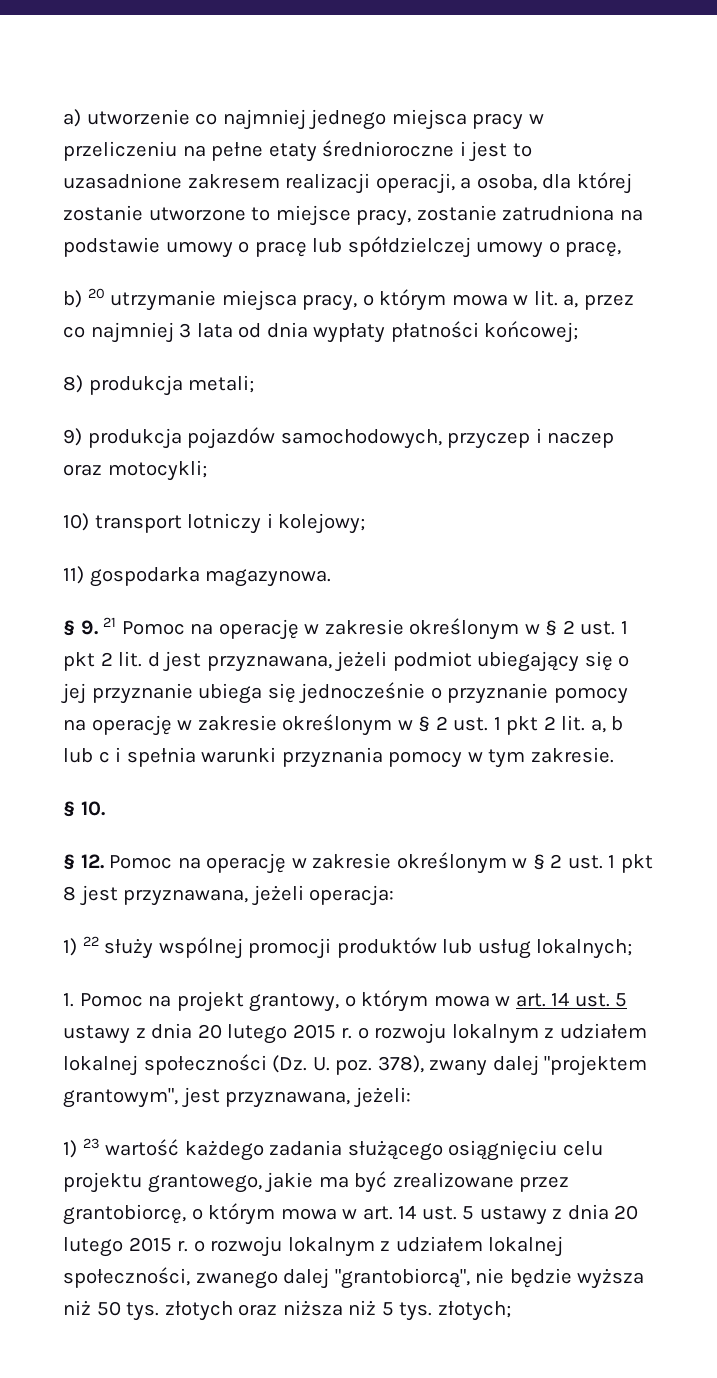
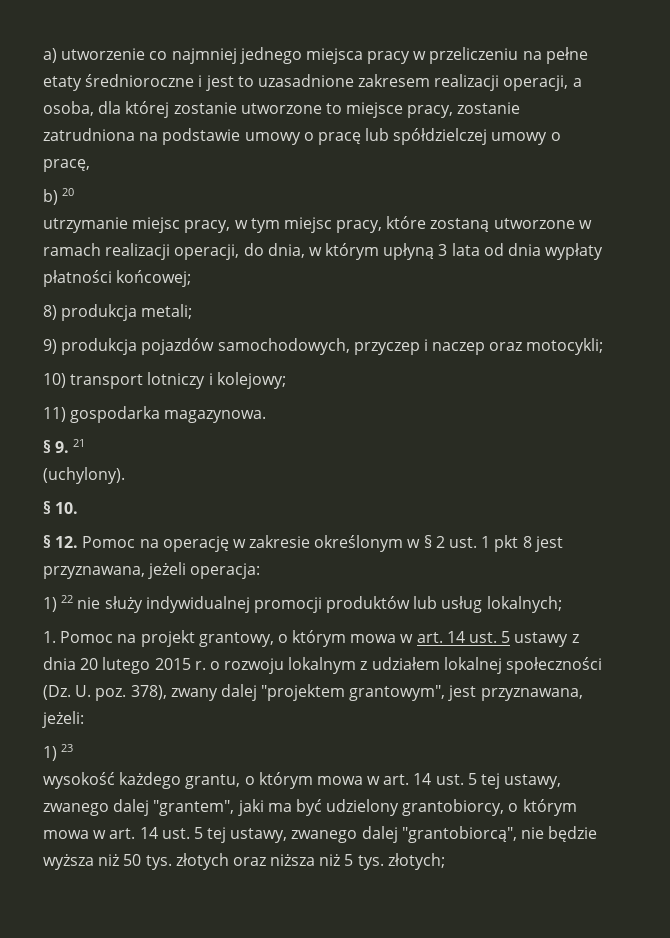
- b) 20 utrzymanie miejsca pracy, o którym mowa w lit. a, przez co najmniej 3 lata od dnia wypłaty płatności końcowej;
+ b) 20
+ utrzymanie miejsc pracy, w tym miejsc pracy, które zostaną utworzone w ramach realizacji operacji, do dnia, w którym upłyną 3 lata od dnia wypłaty płatności końcowej;
- § 9. 21 Pomoc na operację w zakresie określonym w § 2 ust. 1 pkt 2 lit. d jest przyznawana, jeżeli podmiot ubiegający się o jej przyznanie ubiega się jednocześnie o przyznanie pomocy na operację w zakresie określonym w § 2 ust. 1 pkt 2 lit. a, b lub c i spełnia warunki przyznania pomocy w tym zakresie.
+ § 9. 21
+ (uchylony).
- 1) 22 służy wspólnej promocji produktów lub usług lokalnych;
+ 1) 22 nie służy indywidualnej promocji produktów lub usług lokalnych;
- 1) 23 wartość każdego zadania służącego osiągnięciu celu projektu grantowego, jakie ma być zrealizowane przez grantobiorcę, o którym mowa w art. 14 ust. 5 ustawy z dnia 20 lutego 2015 r. o rozwoju lokalnym z udziałem lokalnej społeczności, zwanego dalej "grantobiorcą", nie będzie wyższa niż 50 tys. złotych oraz niższa niż 5 tys. złotych;
+ 1) 23
+ wysokość każdego grantu, o którym mowa w art. 14 ust. 5 tej ustawy, zwanego dalej "grantem", jaki ma być udzielony grantobiorcy, o którym mowa w art. 14 ust. 5 tej ustawy, zwanego dalej "grantobiorcą", nie będzie wyższa niż 50 tys. złotych oraz niższa niż 5 tys. złotych;

